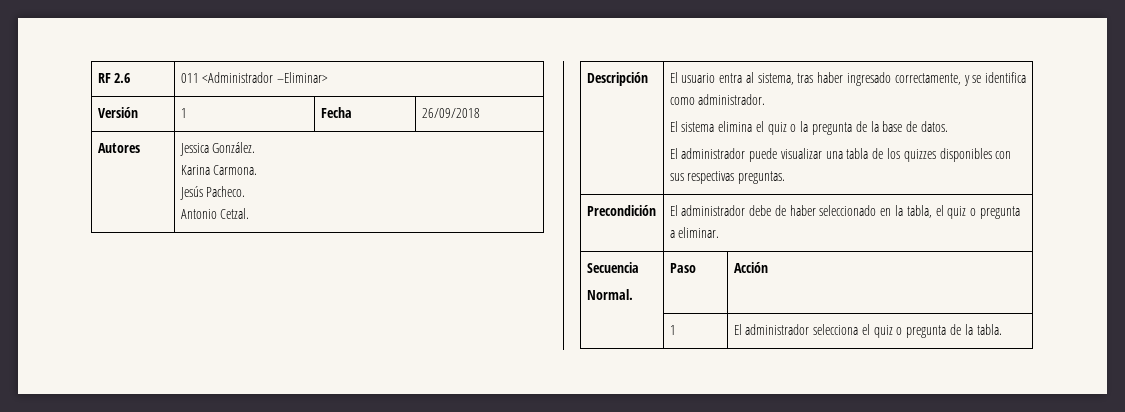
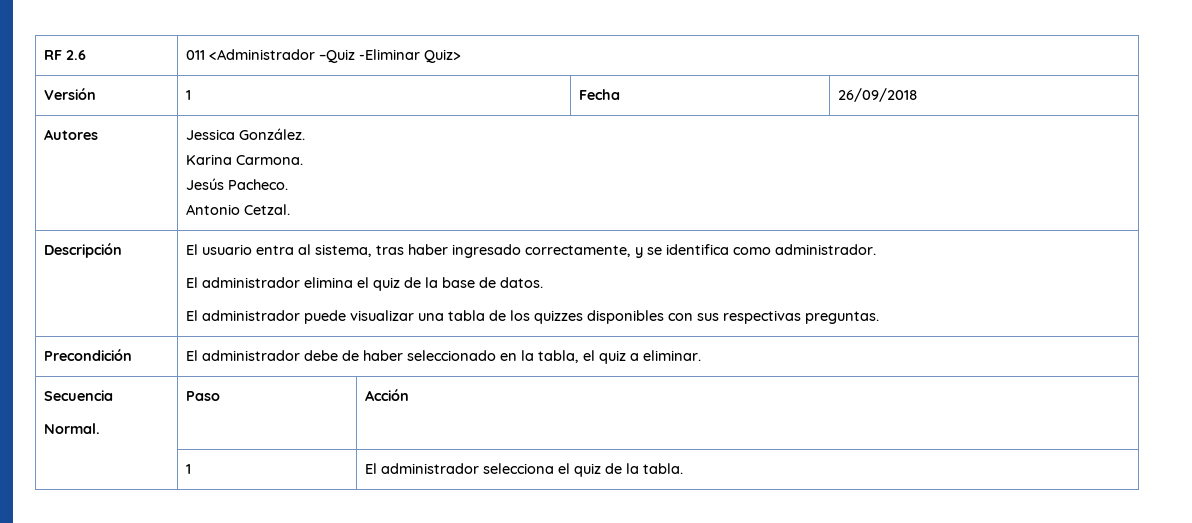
- RF 2.6 | 011 <Administrador –Eliminar>
+ RF 2.6 | 011 <Administrador –Quiz -Eliminar Quiz>
- El sistema elimina el quiz o la pregunta de la base de datos.
+ El administrador elimina el quiz de la base de datos.
- Precondición | El administrador debe de haber seleccionado en la tabla, el quiz o pregunta a eliminar.
+ Precondición | El administrador debe de haber seleccionado en la tabla, el quiz a eliminar.
- | 1 | El administrador selecciona el quiz o pregunta de la tabla.
+ | 1 | El administrador selecciona el quiz de la tabla.

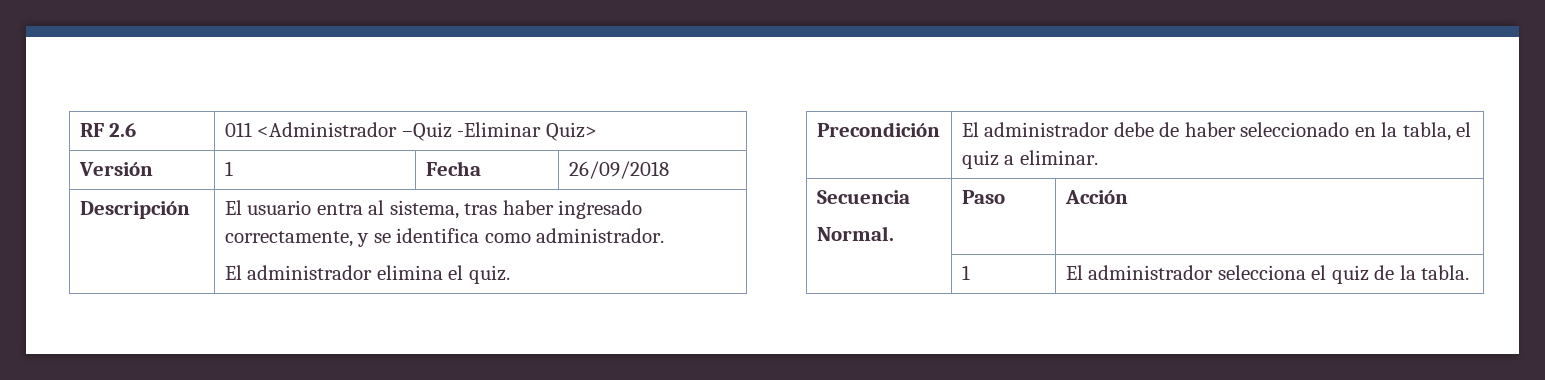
- Autores | Jessica González.
- Karina Carmona.
- Jesús Pacheco.
- Antonio Cetzal.
  Descripción | El usuario entra al sistema, tras haber ingresado correctamente, y se identifica como administrador.
- El administrador elimina el quiz de la base de datos.
- El administrador puede visualizar una tabla de los quizzes disponibles con sus respectivas preguntas.
+ El administrador elimina el quiz.

